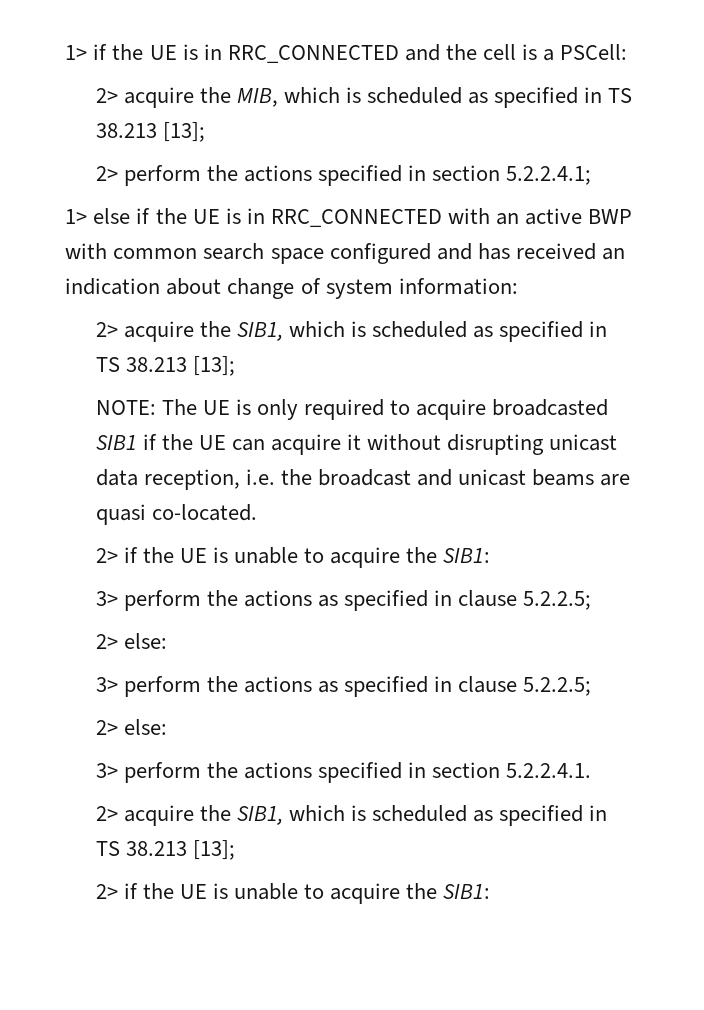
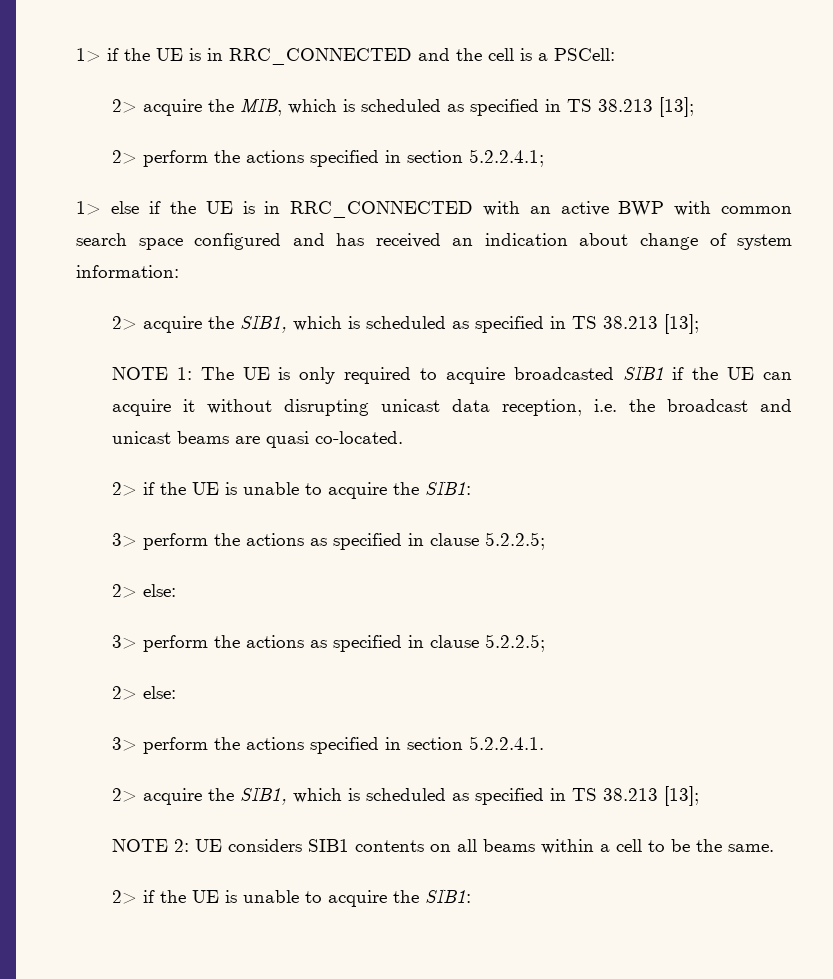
- NOTE: The UE is only required to acquire broadcasted SIB1 if the UE can acquire it without disrupting unicast data reception, i.e. the broadcast and unicast beams are quasi co-located.
+ NOTE 1: The UE is only required to acquire broadcasted SIB1 if the UE can acquire it without disrupting unicast data reception, i.e. the broadcast and unicast beams are quasi co-located.
+ NOTE 2: UE considers SIB1 contents on all beams within a cell to be the same.

